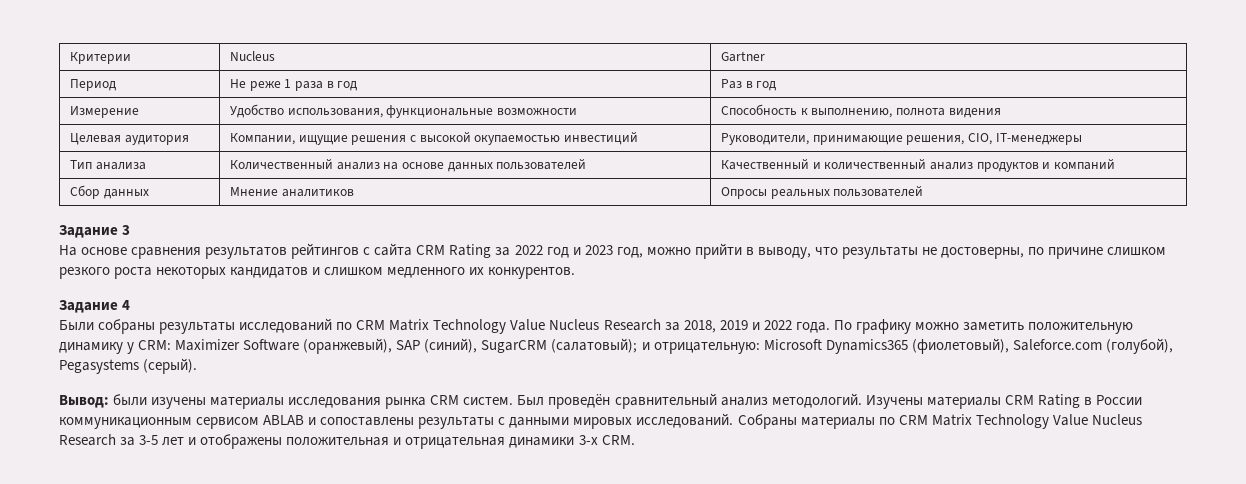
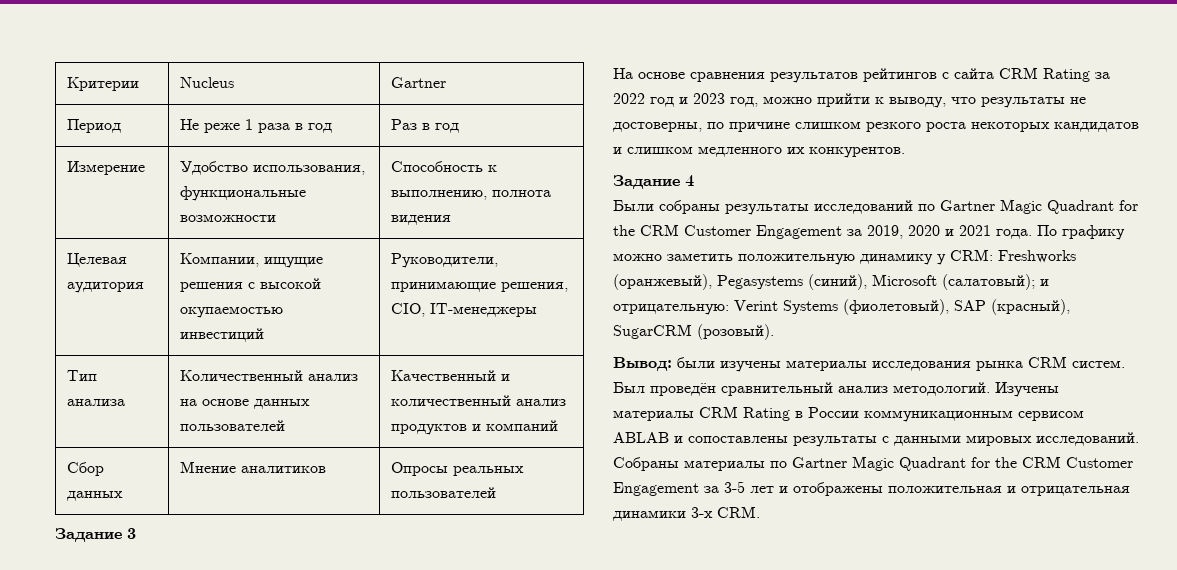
- На основе сравнения результатов рейтингов с сайта CRM Rating за 2022 год и 2023 год, можно прийти в выводу, что результаты не достоверны, по причине слишком резкого роста некоторых кандидатов и слишком медленного их конкурентов.
+ На основе сравнения результатов рейтингов с сайта CRM Rating за 2022 год и 2023 год, можно прийти к выводу, что результаты не достоверны, по причине слишком резкого роста некоторых кандидатов и слишком медленного их конкурентов.
- Были собраны результаты исследований по CRM Matrix Technology Value Nucleus Research за 2018, 2019 и 2022 года.
+ Были собраны результаты исследований по Gartner Magic Quadrant for the CRM Customer Engagement за 2019, 2020 и 2021 года.
- По графику можно заметить положительную динамику у CRM: Maximizer Software (оранжевый), SAP (синий), SugarCRM (салатовый); и отрицательную: Microsoft Dynamics365 (фиолетовый), Saleforce.com (голубой), Pegasystems (серый).
+ По графику можно заметить положительную динамику у CRM: Freshworks (оранжевый), Pegasystems (синий), Microsoft (салатовый); и отрицательную: Verint Systems (фиолетовый), SAP (красный), SugarCRM (розовый).
- Собраны материалы по CRM Matrix Technology Value Nucleus Research за 3-5 лет и отображены положительная и отрицательная динамики 3-х CRM.
+ Собраны материалы по Gartner Magic Quadrant for the CRM Customer Engagement за 3-5 лет и отображены положительная и отрицательная динамики 3-х CRM.

